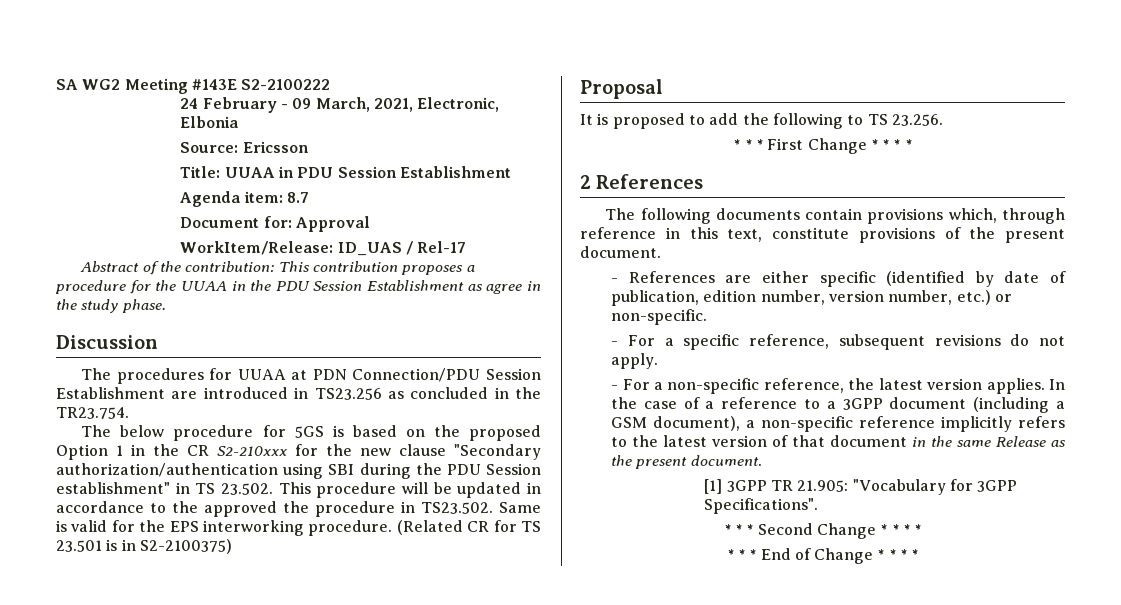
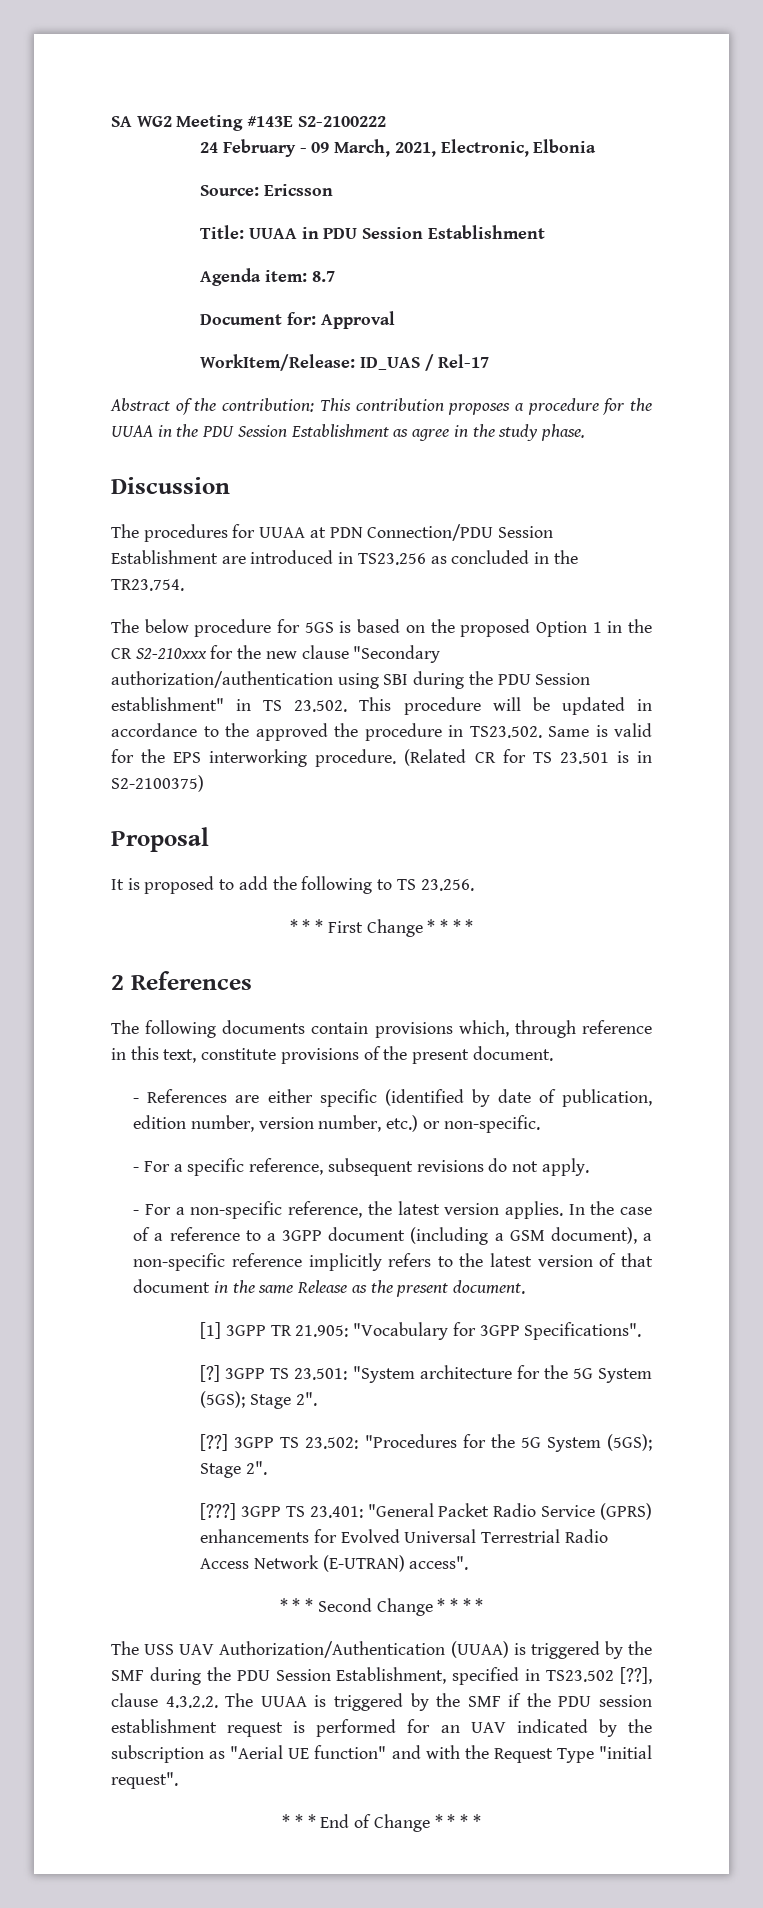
+ [?] 3GPP TS 23.501: "System architecture for the 5G System (5GS); Stage 2".
+ [??] 3GPP TS 23.502: "Procedures for the 5G System (5GS); Stage 2".
+ [???] 3GPP TS 23.401: "General Packet Radio Service (GPRS) enhancements for Evolved Universal Terrestrial Radio Access Network (E-UTRAN) access".
+ The USS UAV Authorization/Authentication (UUAA) is triggered by the SMF during the PDU Session Establishment, specified in TS23.502 [??], clause 4.3.2.2. The UUAA is triggered by the SMF if the PDU session establishment request is performed for an UAV indicated by the subscription as "Aerial UE function" and with the Request Type "initial request".

